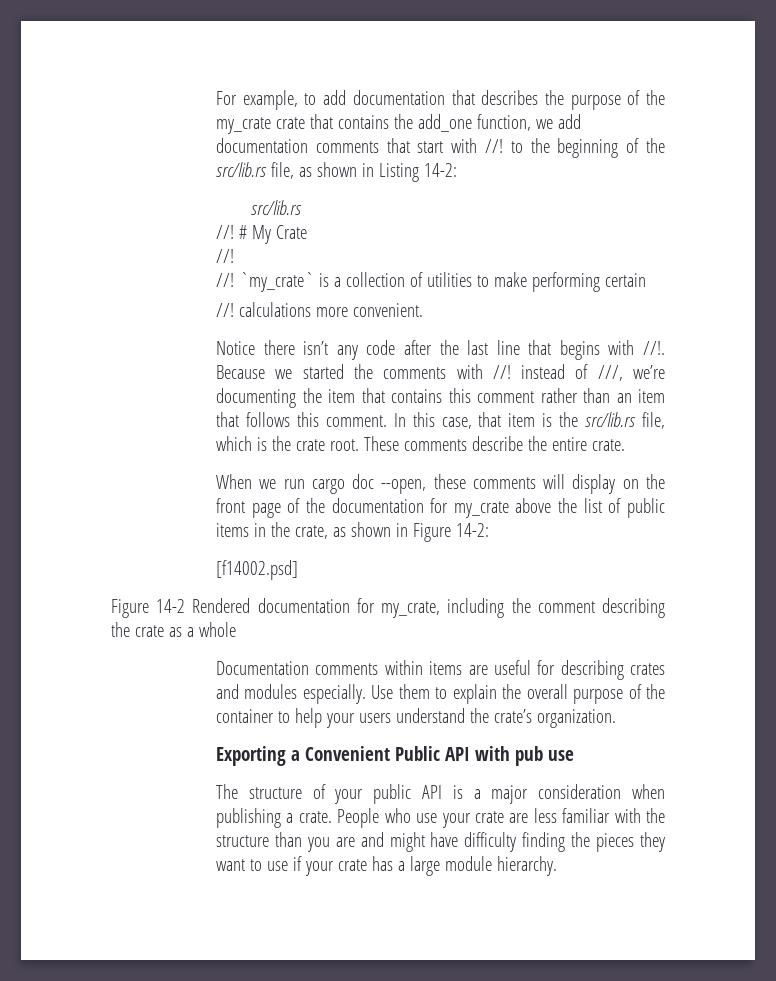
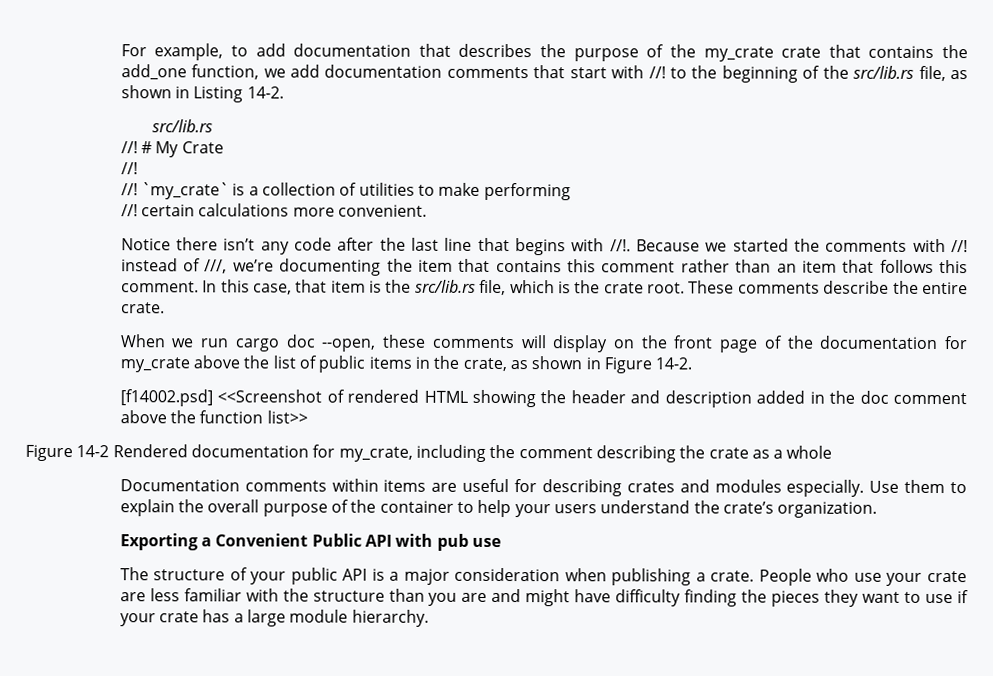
- For example, to add documentation that describes the purpose of the my_crate crate that contains the add_one function, we add documentation comments that start with //! to the beginning of the src/lib.rs file, as shown in Listing 14-2:
+ For example, to add documentation that describes the purpose of the my_crate crate that contains the add_one function, we add documentation comments that start with //! to the beginning of the src/lib.rs file, as shown in Listing 14-2.
- `my_crate` is a collection of utilities to make performing certain
- //! calculations more convenient.
+ `my_crate` is a collection of utilities to make performing
+ //! certain calculations more convenient.
- When we run cargo doc --open, these comments will display on the front page of the documentation for my_crate above the list of public items in the crate, as shown in Figure 14-2:
+ When we run cargo doc --open, these comments will display on the front page of the documentation for my_crate above the list of public items in the crate, as shown in Figure 14-2.
- [f14002.psd]
+ [f14002.psd] <<Screenshot of rendered HTML showing the header and description added in the doc comment above the function list>>

